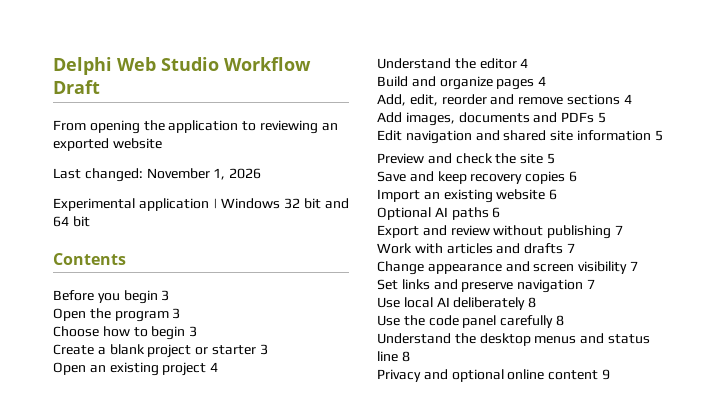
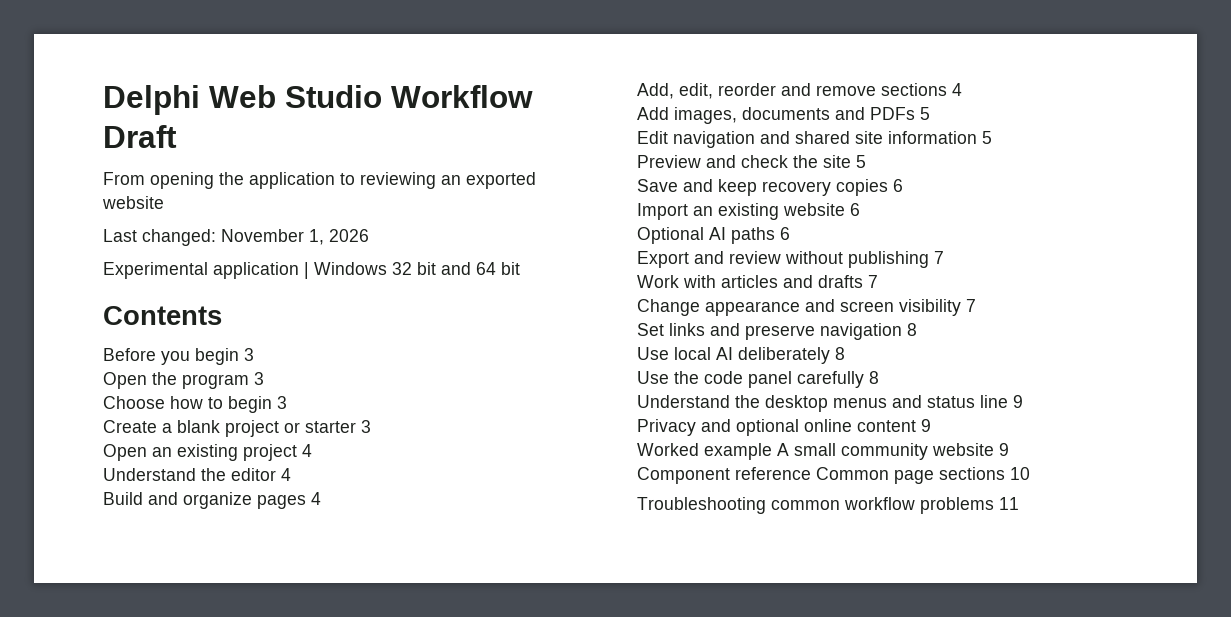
- Set links and preserve navigation 7
+ Set links and preserve navigation 8
- Understand the desktop menus and status line 8
+ Understand the desktop menus and status line 9
+ Worked example A small community website 9
+ Component reference Common page sections 10
+ Troubleshooting common workflow problems 11

